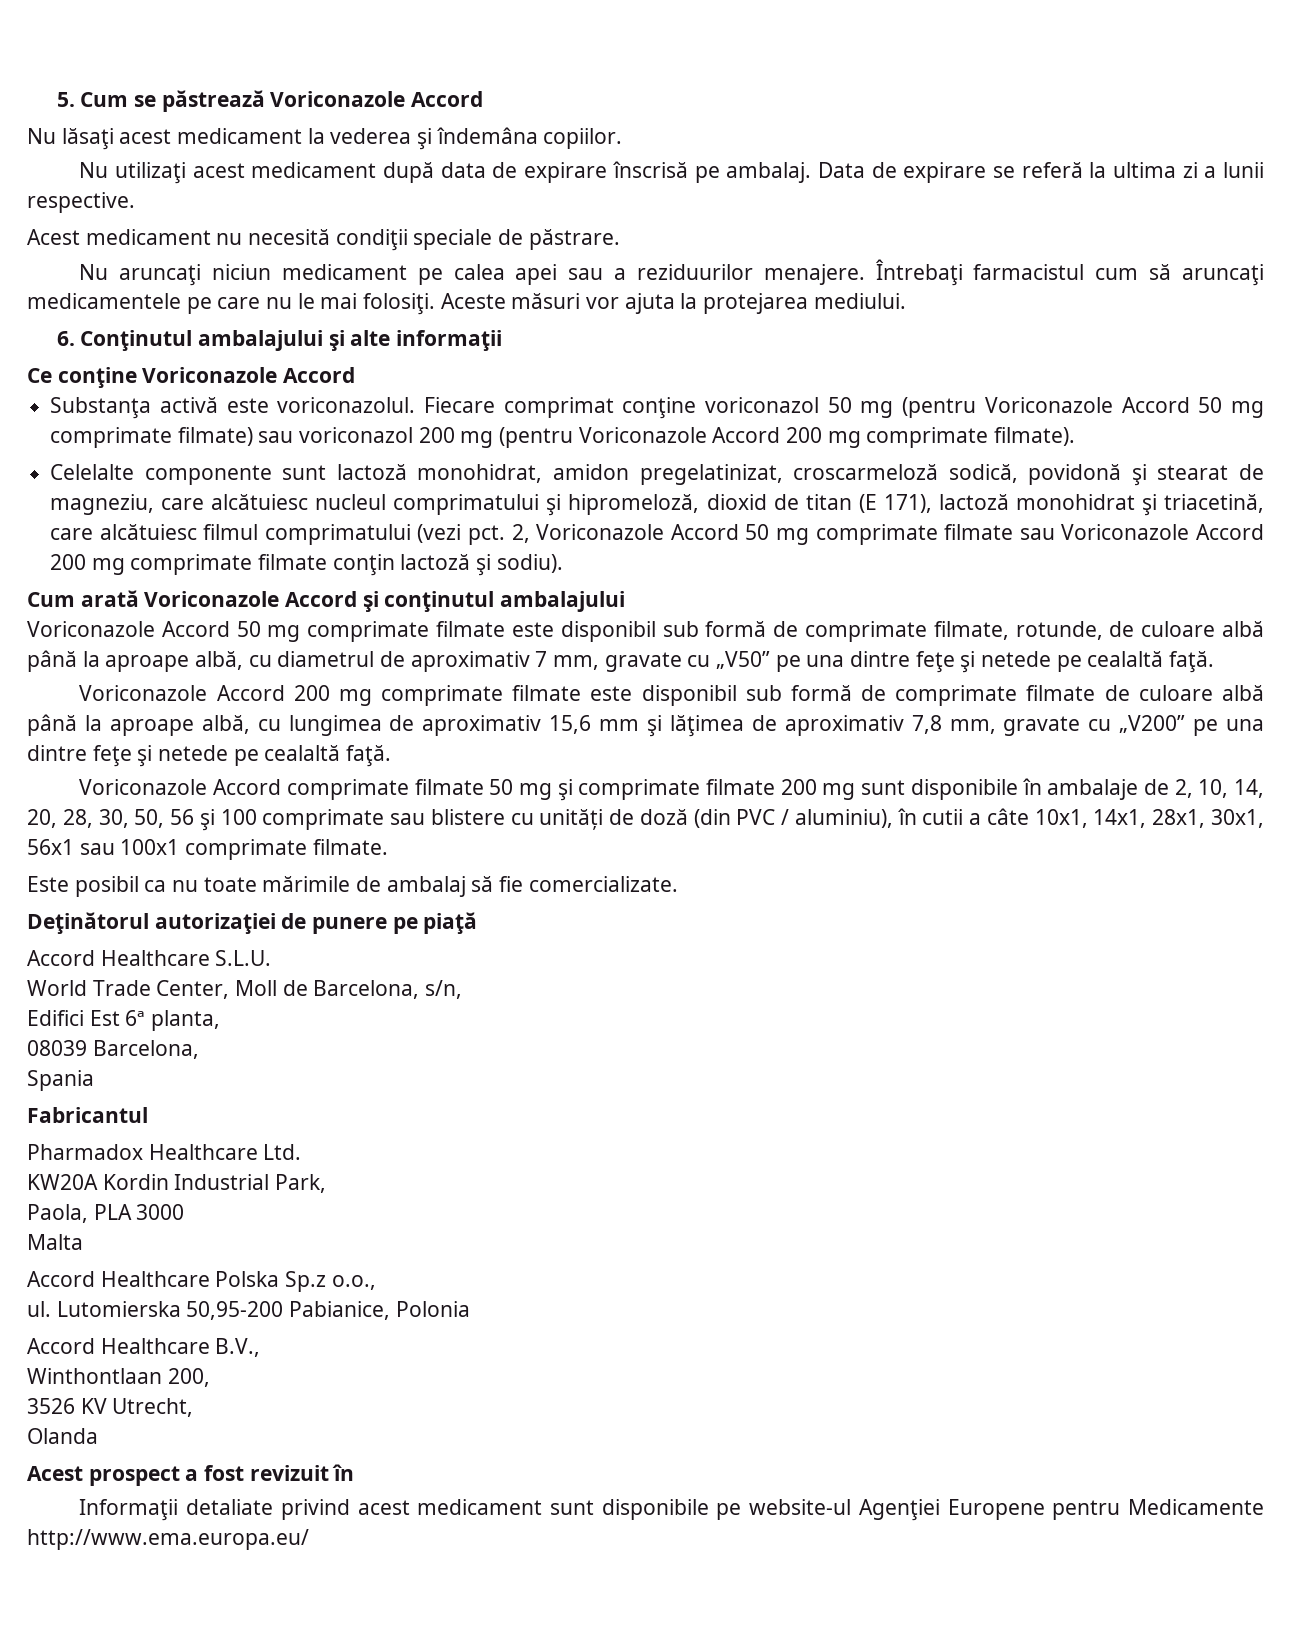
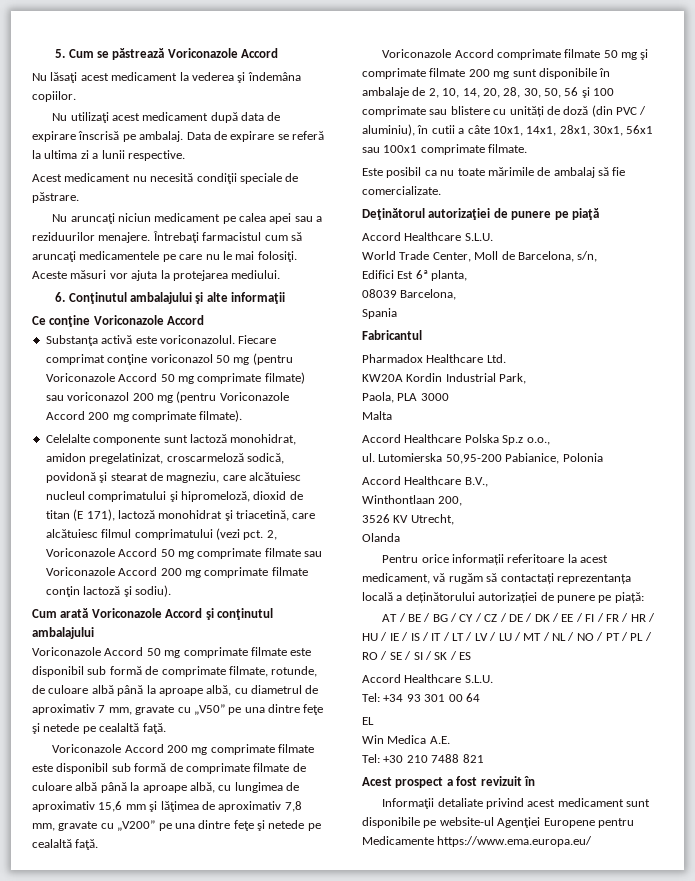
+ Pentru orice informații referitoare la acest medicament, vă rugăm să contactați reprezentanța locală a deținătorului autorizației de punere pe piață:
+ AT / BE / BG / CY / CZ / DE / DK / EE / FI / FR / HR / HU / IE / IS / IT / LT / LV / LU / MT / NL / NO / PT / PL / RO / SE / SI / SK / ES
+ Accord Healthcare S.L.U.
+ Tel: +34 93 301 00 64
+ EL
+ Win Medica A.E.
+ Tel: +30 210 7488 821
- Informaţii detaliate privind acest medicament sunt disponibile pe website-ul Agenţiei Europene pentru Medicamente http://www.ema.europa.eu/
+ Informaţii detaliate privind acest medicament sunt disponibile pe website-ul Agenţiei Europene pentru Medicamente https://www.ema.europa.eu/

